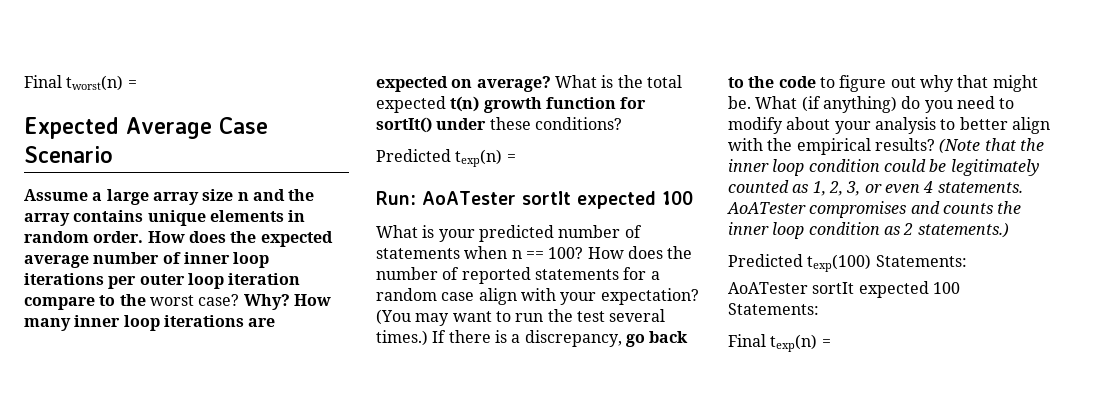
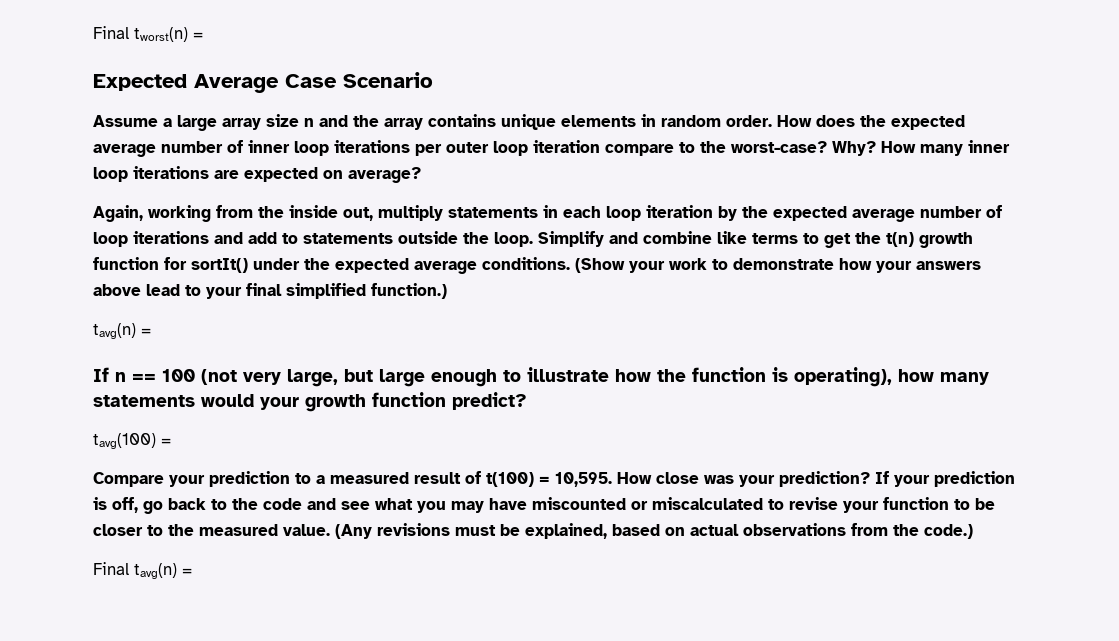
- How does the expected average number of inner loop iterations per outer loop iteration compare to the worst case?
+ How does the expected average number of inner loop iterations per outer loop iteration compare to the worst-case?
- How many inner loop iterations are expected on average? What is the total expected t(n) growth function for sortIt() under these conditions?
- Predicted texp(n) =
- Run: AoATester sortIt expected 100
- What is your predicted number of statements when n == 100? How does the number of reported statements for a random case align with your expectation? (You may want to run the test several times.) If there is a discrepancy, go back to the code to figure out why that might be. What (if anything) do you need to modify about your analysis to better align with the empirical results? (Note that the inner loop condition could be legitimately counted as 1, 2, 3, or even 4 statements. AoATester compromises and counts the inner loop condition as 2 statements.)
- Predicted texp(100) Statements:
- AoATester sortIt expected 100 Statements:
- Final texp(n) =
+ How many inner loop iterations are expected on average?
+ Again, working from the inside out, multiply statements in each loop iteration by the expected average number of loop iterations and add to statements outside the loop. Simplify and combine like terms to get the t(n) growth function for sortIt() under the expected average conditions. (Show your work to demonstrate how your answers above lead to your final simplified function.)
+ tavg(n) =
+ If n == 100 (not very large, but large enough to illustrate how the function is operating), how many statements would your growth function predict?
+ tavg(100) =
+ Compare your prediction to a measured result of t(100) = 10,595. How close was your prediction? If your prediction is off, go back to the code and see what you may have miscounted or miscalculated to revise your function to be closer to the measured value. (Any revisions must be explained, based on actual observations from the code.)
+ Final tavg(n) =

